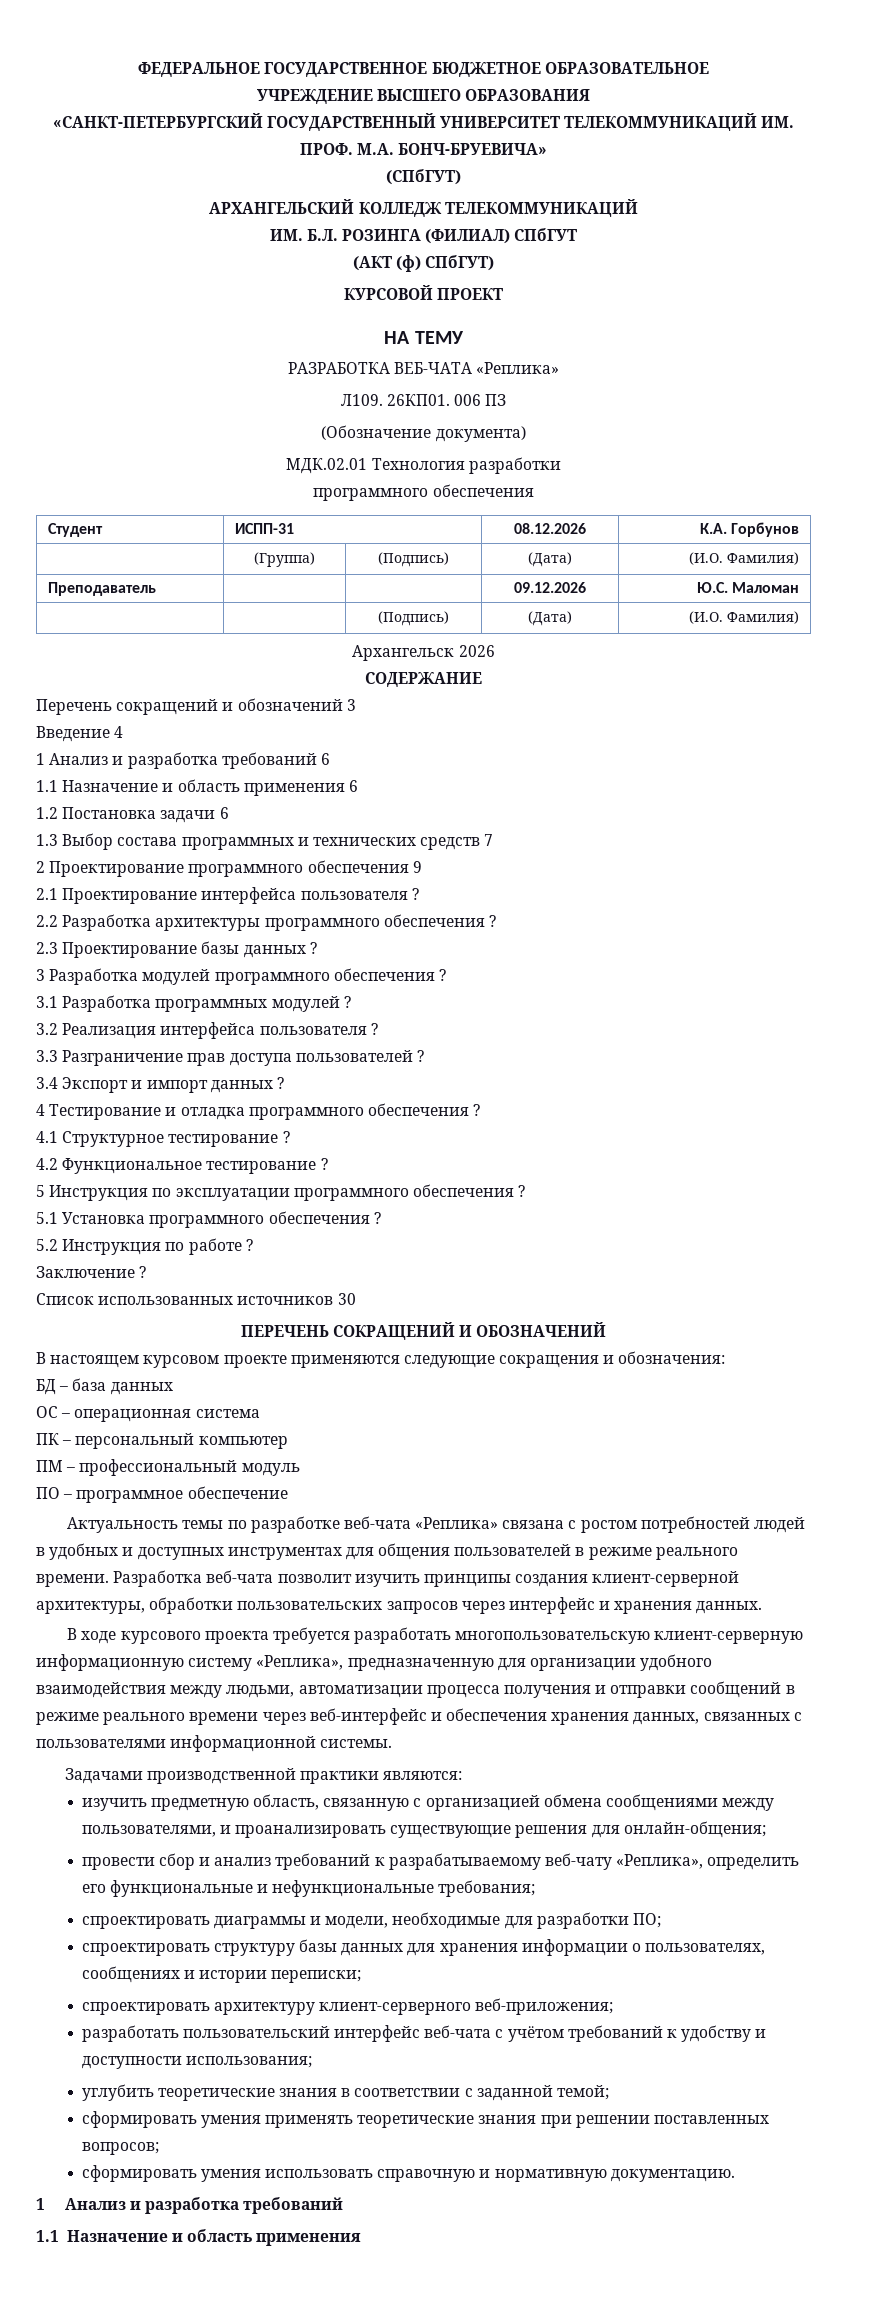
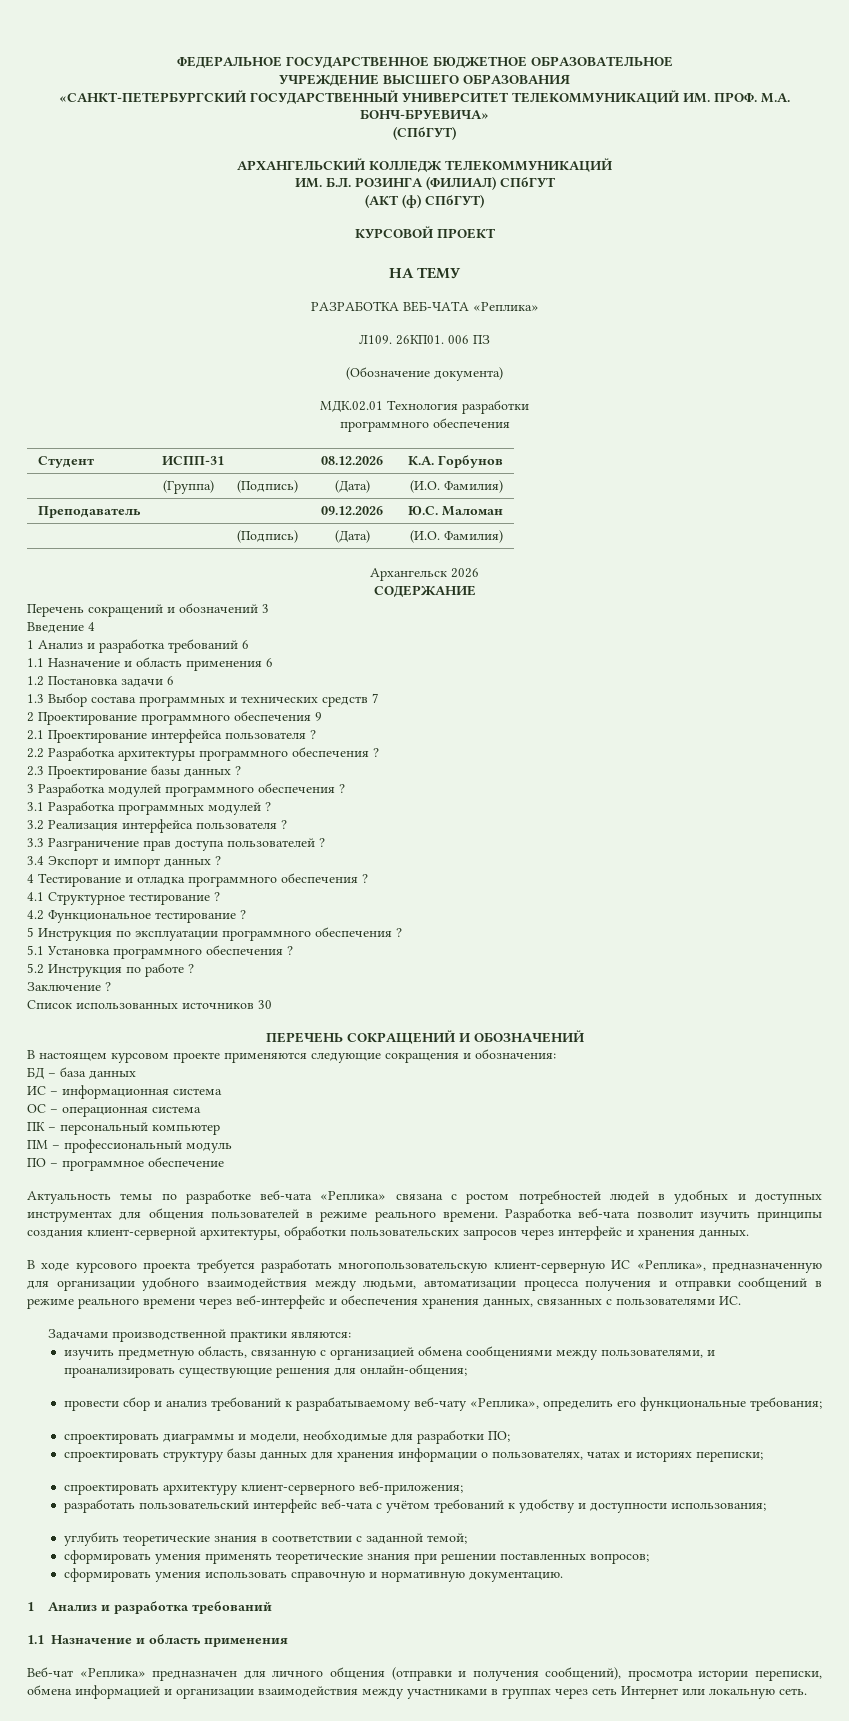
+ ИС – информационная система
- В ходе курсового проекта требуется разработать многопользовательскую клиент-серверную информационную систему «Реплика», предназначенную для организации удобного взаимодействия между людьми, автоматизации процесса получения и отправки сообщений в режиме реального времени через веб-интерфейс и обеспечения хранения данных, связанных с пользователями информационной системы.
+ В ходе курсового проекта требуется разработать многопользовательскую клиент-серверную ИС «Реплика», предназначенную для организации удобного взаимодействия между людьми, автоматизации процесса получения и отправки сообщений в режиме реального времени через веб-интерфейс и обеспечения хранения данных, связанных с пользователями ИС.
- провести сбор и анализ требований к разрабатываемому веб-чату «Реплика», определить его функциональные и нефункциональные требования;
+ провести сбор и анализ требований к разрабатываемому веб-чату «Реплика», определить его функциональные требования;
- спроектировать структуру базы данных для хранения информации о пользователях, сообщениях и истории переписки;
+ спроектировать структуру базы данных для хранения информации о пользователях, чатах и историях переписки;
+ Веб-чат «Реплика» предназначен для личного общения (отправки и получения сообщений), просмотра истории переписки, обмена информацией и организации взаимодействия между участниками в группах через сеть Интернет или локальную сеть.

